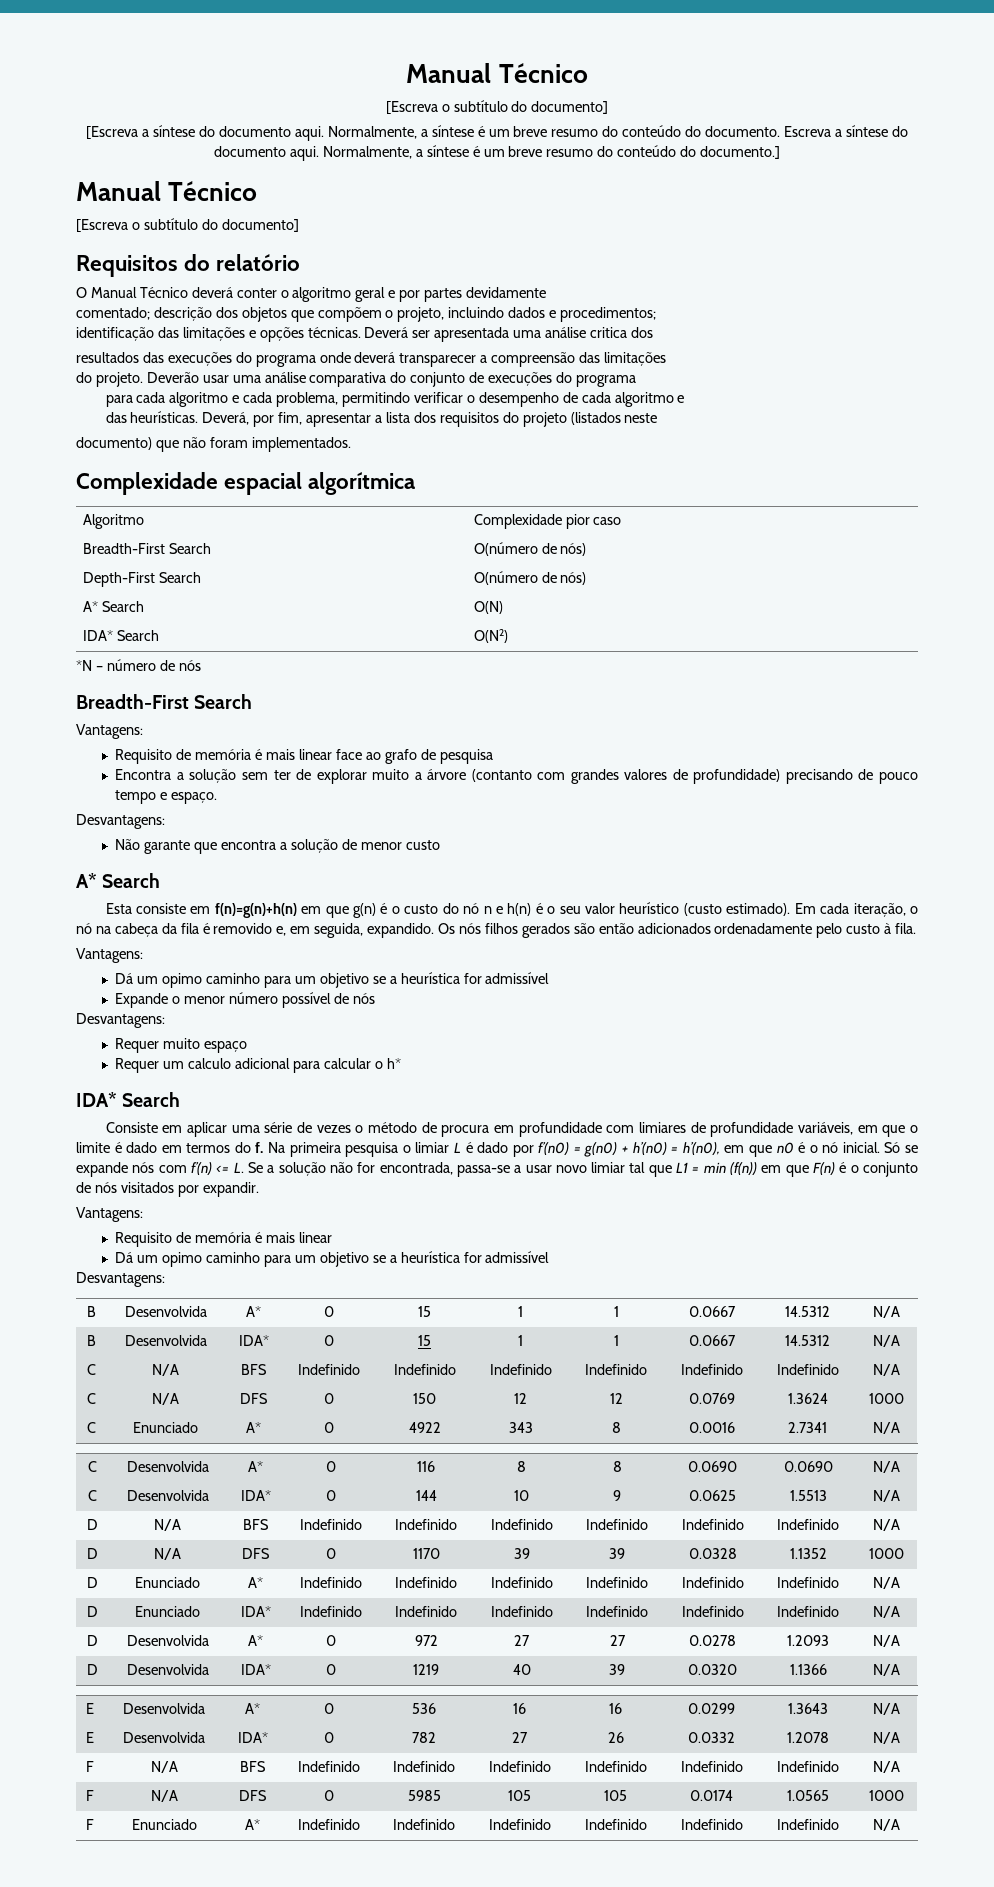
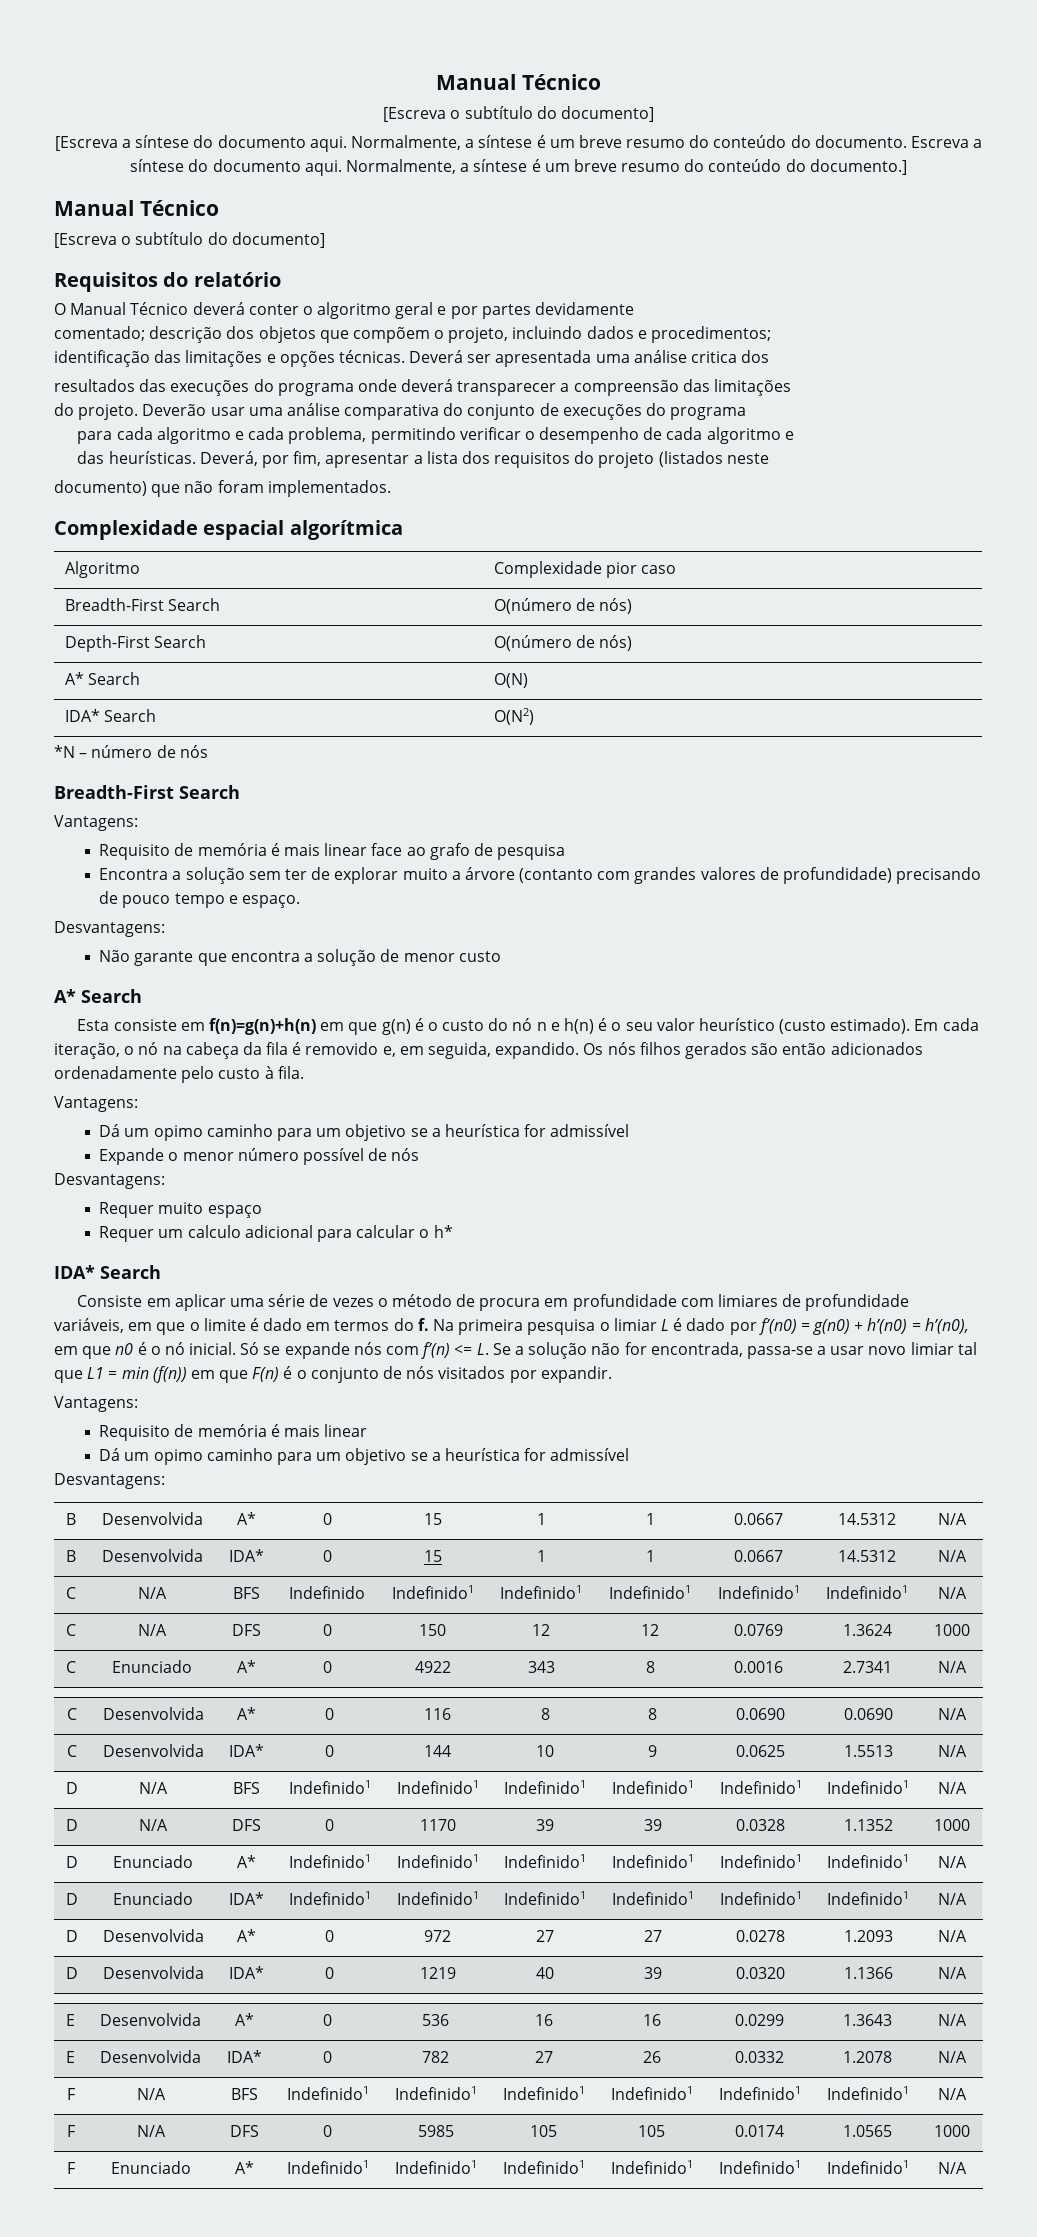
- C | N/A | BFS | Indefinido | Indefinido | Indefinido | Indefinido | Indefinido | Indefinido | N/A
+ C | N/A | BFS | Indefinido | Indefinido1 | Indefinido1 | Indefinido1 | Indefinido1 | Indefinido1 | N/A
- D | N/A | BFS | Indefinido | Indefinido | Indefinido | Indefinido | Indefinido | Indefinido | N/A
+ D | N/A | BFS | Indefinido1 | Indefinido1 | Indefinido1 | Indefinido1 | Indefinido1 | Indefinido1 | N/A
- D | Enunciado | A* | Indefinido | Indefinido | Indefinido | Indefinido | Indefinido | Indefinido | N/A
- D | Enunciado | IDA* | Indefinido | Indefinido | Indefinido | Indefinido | Indefinido | Indefinido | N/A
+ D | Enunciado | A* | Indefinido1 | Indefinido1 | Indefinido1 | Indefinido1 | Indefinido1 | Indefinido1 | N/A
+ D | Enunciado | IDA* | Indefinido1 | Indefinido1 | Indefinido1 | Indefinido1 | Indefinido1 | Indefinido1 | N/A
- F | N/A | BFS | Indefinido | Indefinido | Indefinido | Indefinido | Indefinido | Indefinido | N/A
+ F | N/A | BFS | Indefinido1 | Indefinido1 | Indefinido1 | Indefinido1 | Indefinido1 | Indefinido1 | N/A
- F | Enunciado | A* | Indefinido | Indefinido | Indefinido | Indefinido | Indefinido | Indefinido | N/A
+ F | Enunciado | A* | Indefinido1 | Indefinido1 | Indefinido1 | Indefinido1 | Indefinido1 | Indefinido1 | N/A

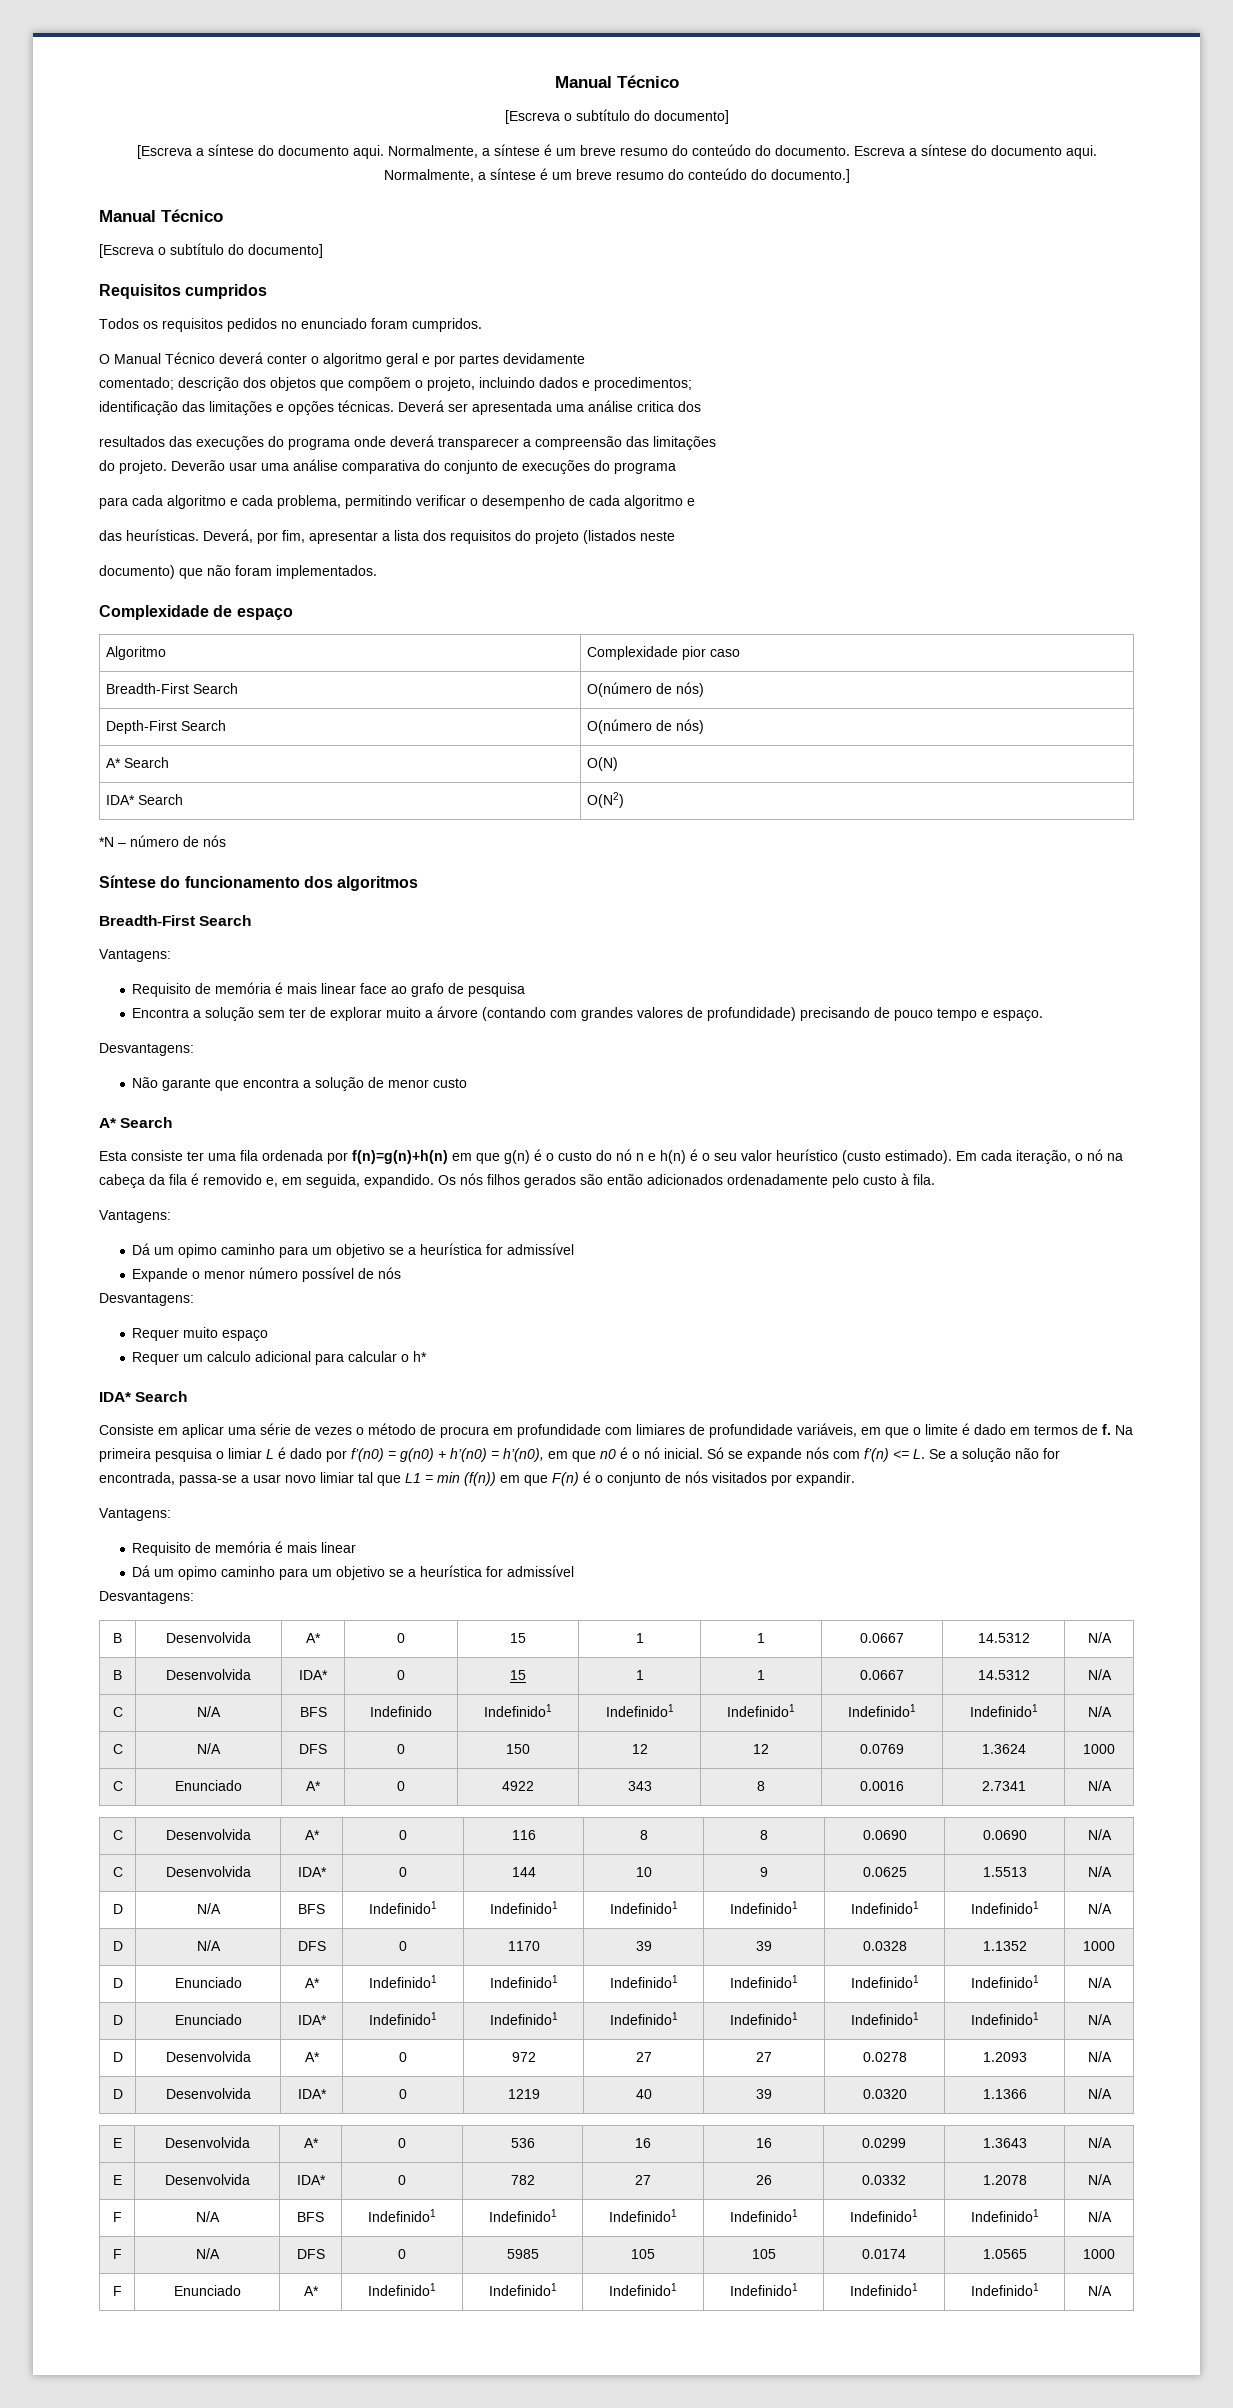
- Requisitos do relatório
+ Requisitos cumpridos
+ Todos os requisitos pedidos no enunciado foram cumpridos.
- Complexidade espacial algorítmica
+ Complexidade de espaço
+ Síntese do funcionamento dos algoritmos
- Encontra a solução sem ter de explorar muito a árvore (contanto com grandes valores de profundidade) precisando de pouco tempo e espaço.
+ Encontra a solução sem ter de explorar muito a árvore (contando com grandes valores de profundidade) precisando de pouco tempo e espaço.
- Esta consiste em f(n)=g(n)+h(n) em que g(n) é o custo do nó n e h(n) é o seu valor heurístico (custo estimado).
+ Esta consiste ter uma fila ordenada por f(n)=g(n)+h(n) em que g(n) é o custo do nó n e h(n) é o seu valor heurístico (custo estimado).
- Consiste em aplicar uma série de vezes o método de procura em profundidade com limiares de profundidade variáveis, em que o limite é dado em termos do f.
+ Consiste em aplicar uma série de vezes o método de procura em profundidade com limiares de profundidade variáveis, em que o limite é dado em termos de f.

